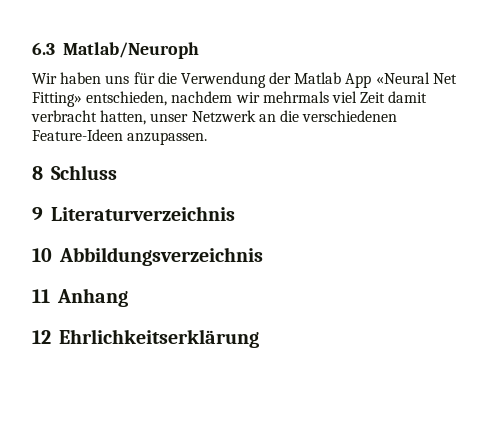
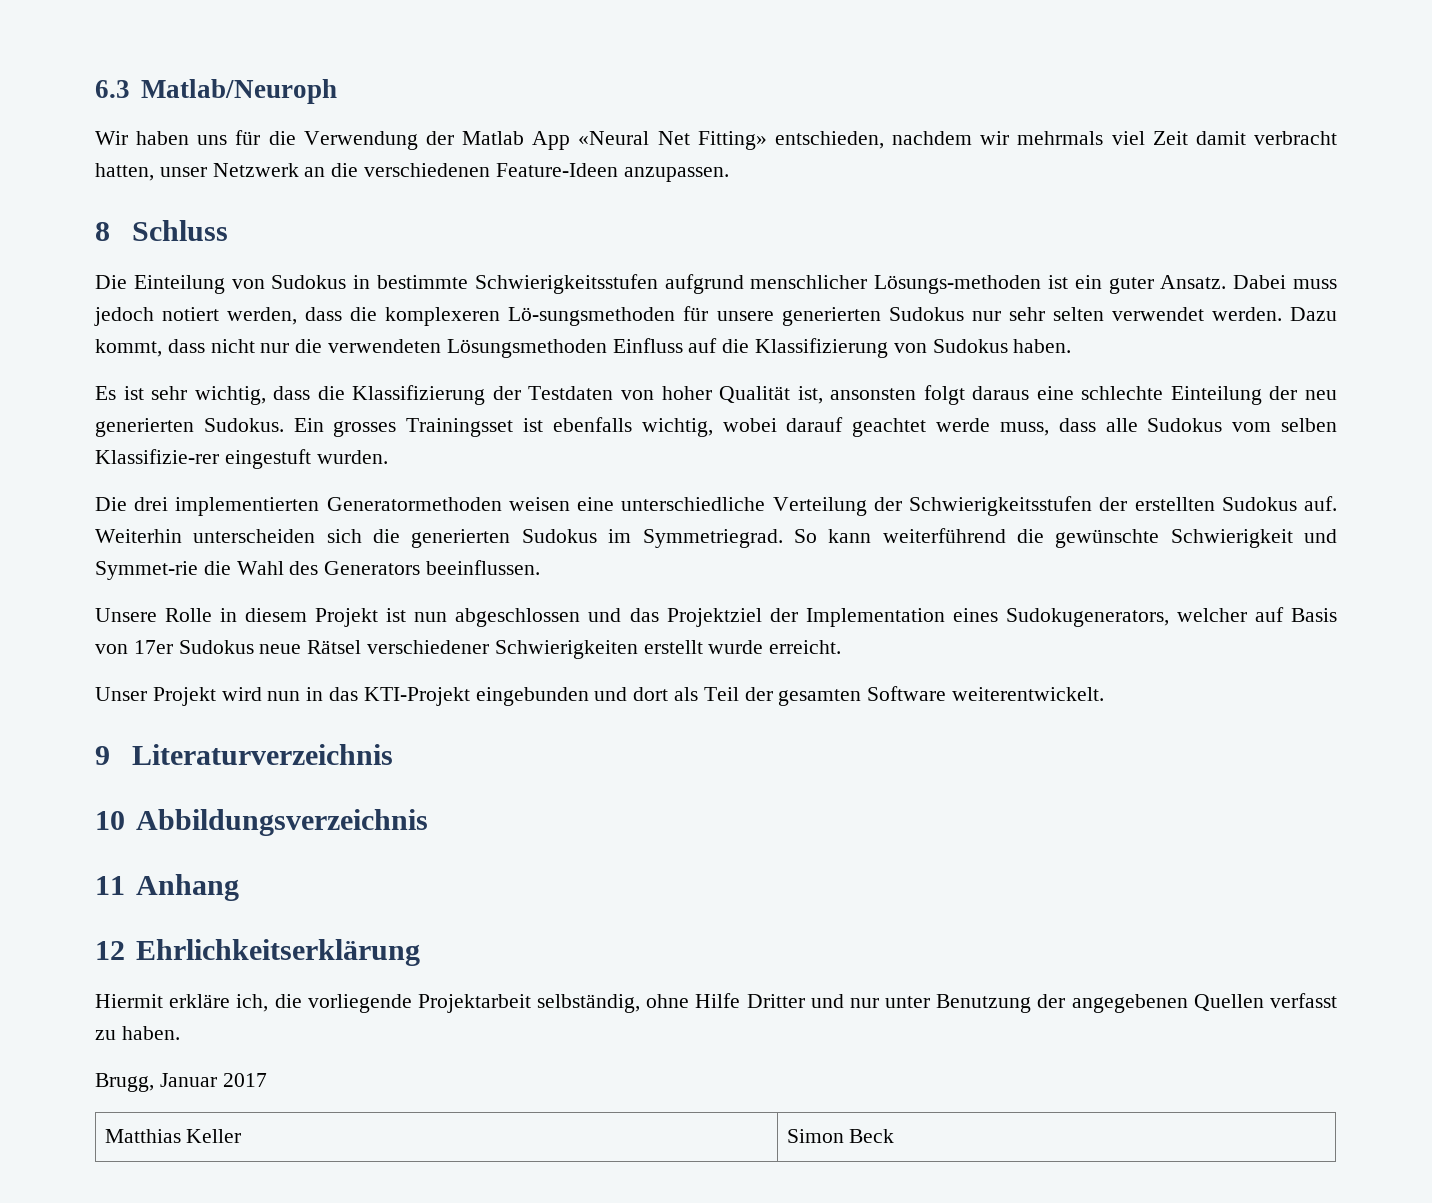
+ Die Einteilung von Sudokus in bestimmte Schwierigkeitsstufen aufgrund menschlicher Lösungs-methoden ist ein guter Ansatz. Dabei muss jedoch notiert werden, dass die komplexeren Lö-sungsmethoden für unsere generierten Sudokus nur sehr selten verwendet werden. Dazu kommt, dass nicht nur die verwendeten Lösungsmethoden Einfluss auf die Klassifizierung von Sudokus haben.
+ Es ist sehr wichtig, dass die Klassifizierung der Testdaten von hoher Qualität ist, ansonsten folgt daraus eine schlechte Einteilung der neu generierten Sudokus. Ein grosses Trainingsset ist ebenfalls wichtig, wobei darauf geachtet werde muss, dass alle Sudokus vom selben Klassifizie-rer eingestuft wurden.
+ Die drei implementierten Generatormethoden weisen eine unterschiedliche Verteilung der Schwierigkeitsstufen der erstellten Sudokus auf. Weiterhin unterscheiden sich die generierten Sudokus im Symmetriegrad. So kann weiterführend die gewünschte Schwierigkeit und Symmet-rie die Wahl des Generators beeinflussen.
+ Unsere Rolle in diesem Projekt ist nun abgeschlossen und das Projektziel der Implementation eines Sudokugenerators, welcher auf Basis von 17er Sudokus neue Rätsel verschiedener Schwierigkeiten erstellt wurde erreicht.
+ Unser Projekt wird nun in das KTI-Projekt eingebunden und dort als Teil der gesamten Software weiterentwickelt.
+ Hiermit erkläre ich, die vorliegende Projektarbeit selbständig, ohne Hilfe Dritter und nur unter Benutzung der angegebenen Quellen verfasst zu haben.
+ Brugg, Januar 2017
+ Matthias Keller | Simon Beck

